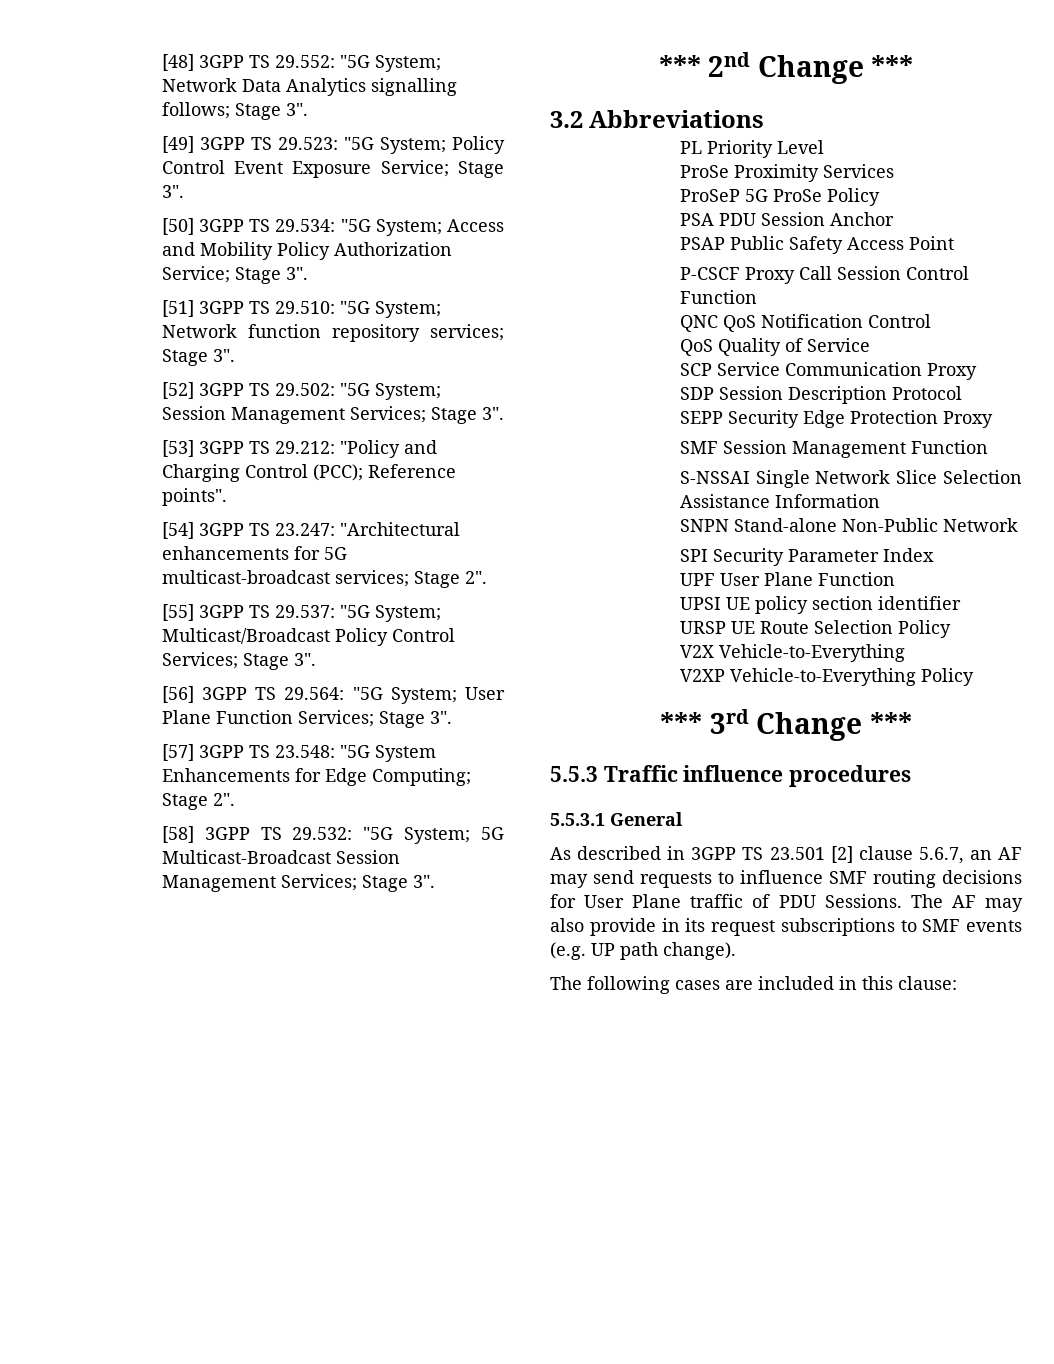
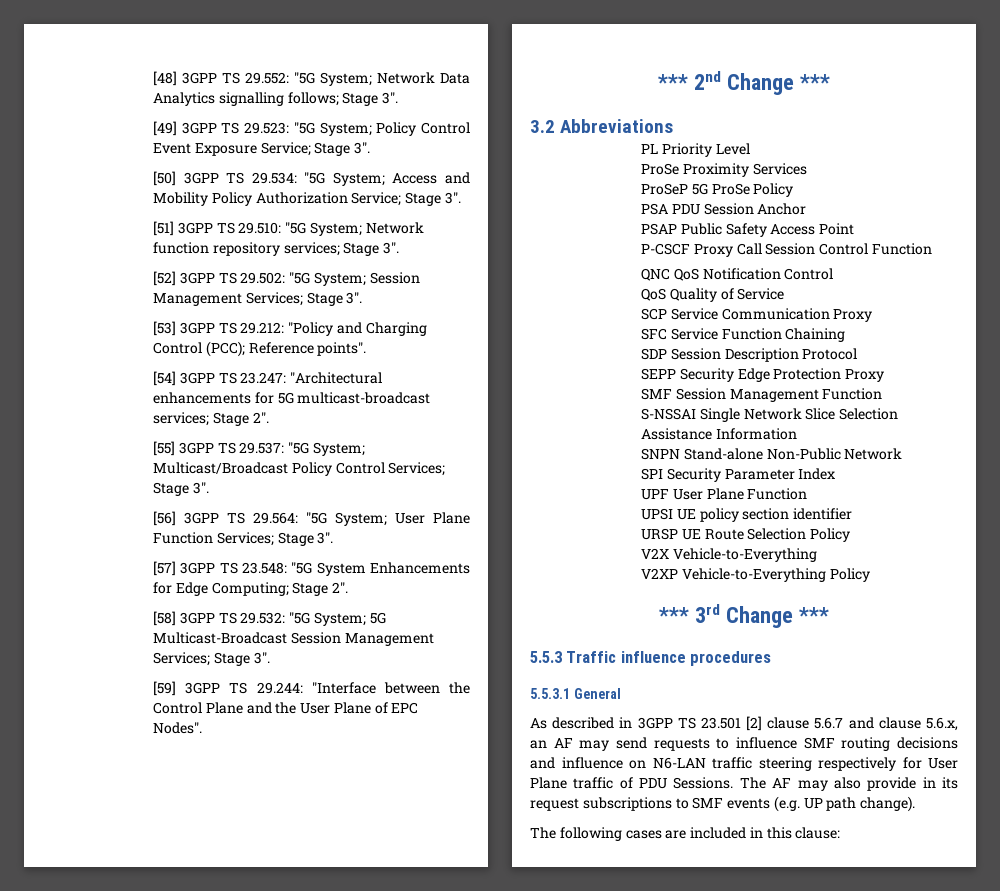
+ [59] 3GPP TS 29.244: "Interface between the Control Plane and the User Plane of EPC Nodes".
+ SFC Service Function Chaining
- As described in 3GPP TS 23.501 [2] clause 5.6.7, an AF may send requests to influence SMF routing decisions for User Plane traffic of PDU Sessions.
+ As described in 3GPP TS 23.501 [2] clause 5.6.7 and clause 5.6.x, an AF may send requests to influence SMF routing decisions and influence on N6-LAN traffic steering respectively for User Plane traffic of PDU Sessions.

